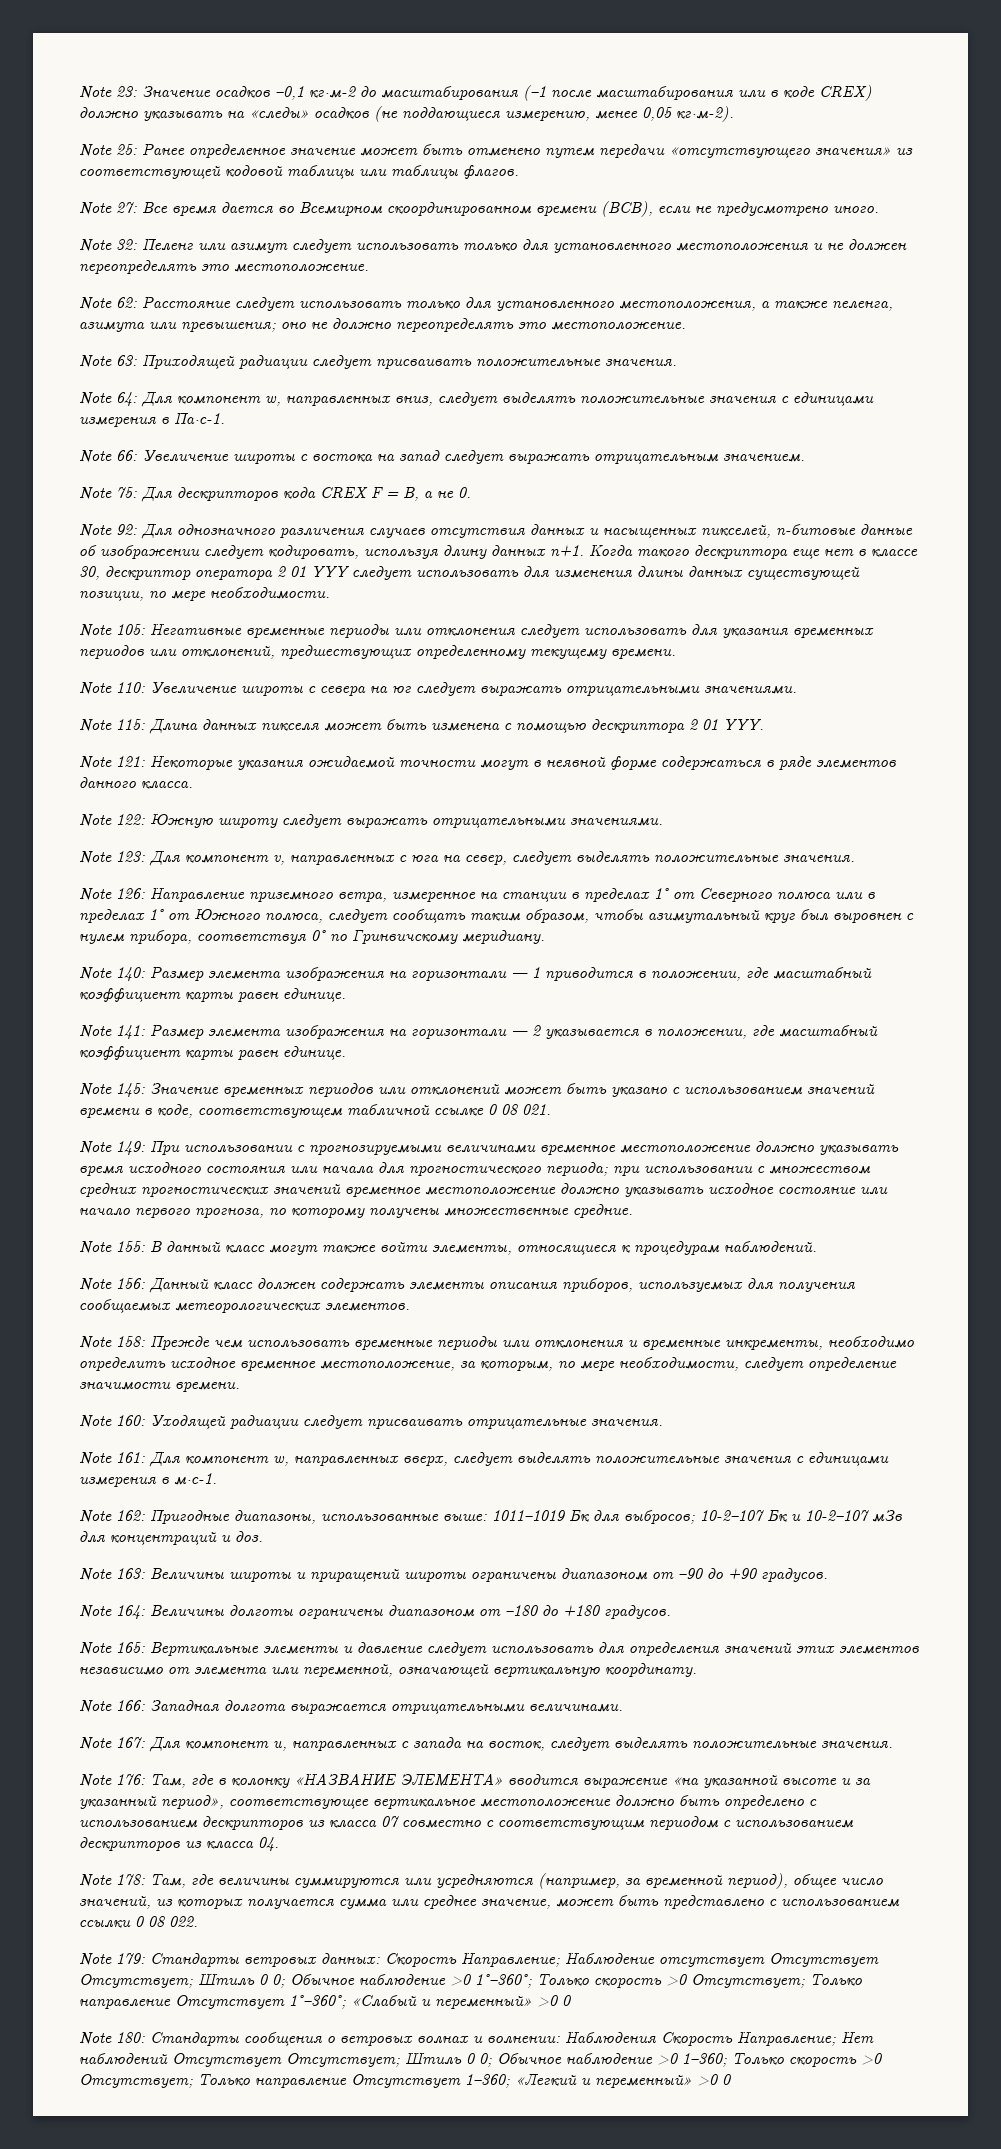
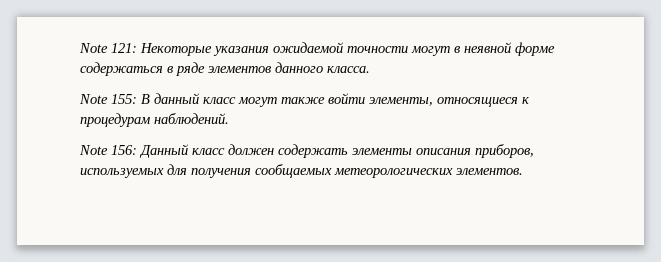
- Note 23: Значение осадков –0,1 кг·м-2 до масштабирования (–1 после масштабирования или в коде CREX) должно указывать на «следы» осадков (не поддающиеся измерению, менее 0,05 кг·м-2).
- Note 25: Ранее определенное значение может быть отменено путем передачи «отсутствующего значения» из соответствующей кодовой таблицы или таблицы флагов.
- Note 27: Все время дается во Всемирном скоординированном времени (ВСВ), если не предусмотрено иного.
- Note 32: Пеленг или азимут следует использовать только для установленного местоположения и не должен переопределять это местоположение.
- Note 62: Расстояние следует использовать только для установленного местоположения, а также пеленга, азимута или превышения; оно не должно переопределять это местоположение.
- Note 63: Приходящей радиации следует присваивать положительные значения.
- Note 64: Для компонент w, направленных вниз, следует выделять положительные значения с единицами измерения в Па·с-1.
- Note 66: Увеличение широты с востока на запад следует выражать отрицательным значением.
- Note 75: Для дескрипторов кода CREX F = B, а не 0.
- Note 92: Для однозначного различения случаев отсутствия данных и насыщенных пикселей, n-битовые данные об изображении следует кодировать, используя длину данных n+1. Когда такого дескриптора еще нет в классе 30, дескриптор оператора 2 01 YYY следует использовать для изменения длины данных существующей позиции, по мере необходимости.
- Note 105: Негативные временные периоды или отклонения следует использовать для указания временных периодов или отклонений, предшествующих определенному текущему времени.
- Note 110: Увеличение широты с севера на юг следует выражать отрицательными значениями.
- Note 115: Длина данных пикселя может быть изменена с помощью дескриптора 2 01 YYY.
- Note 122: Южную широту следует выражать отрицательными значениями.
- Note 123: Для компонент v, направленных с юга на север, следует выделять положительные значения.
- Note 126: Направление приземного ветра, измеренное на станции в пределах 1° от Северного полюса или в пределах 1° от Южного полюса, следует сообщать таким образом, чтобы азимутальный круг был выровнен с нулем прибора, соответствуя 0° по Гринвичскому меридиану.
- Note 140: Размер элемента изображения на горизонтали — 1 приводится в положении, где масштабный коэффициент карты равен единице.
- Note 141: Размер элемента изображения на горизонтали — 2 указывается в положении, где масштабный коэффициент карты равен единице.
- Note 145: Значение временных периодов или отклонений может быть указано с использованием значений времени в коде, соответствующем табличной ссылке 0 08 021.
- Note 149: При использовании с прогнозируемыми величинами временное местоположение должно указывать время исходного состояния или начала для прогностического периода; при использовании с множеством средних прогностических значений временное местоположение должно указывать исходное состояние или начало первого прогноза, по которому получены множественные средние.
- Note 158: Прежде чем использовать временные периоды или отклонения и временные инкременты, необходимо определить исходное временное местоположение, за которым, по мере необходимости, следует определение значимости времени.
- Note 160: Уходящей радиации следует присваивать отрицательные значения.
- Note 161: Для компонент w, направленных вверх, следует выделять положительные значения с единицами измерения в м·с-1.
- Note 162: Пригодные диапазоны, использованные выше: 1011–1019 Бк для выбросов; 10-2–107 Бк и 10-2–107 мЗв для концентраций и доз.
- Note 163: Величины широты и приращений широты ограничены диапазоном от –90 до +90 градусов.
- Note 164: Величины долготы ограничены диапазоном от –180 до +180 градусов.
- Note 165: Вертикальные элементы и давление следует использовать для определения значений этих элементов независимо от элемента или переменной, означающей вертикальную координату.
- Note 166: Западная долгота выражается отрицательными величинами.
- Note 167: Для компонент u, направленных с запада на восток, следует выделять положительные значения.
- Note 176: Там, где в колонку «НАЗВАНИЕ ЭЛЕМЕНТА» вводится выражение «на указанной высоте и за указанный период», соответствующее вертикальное местоположение должно быть определено с использованием дескрипторов из класса 07 совместно с соответствующим периодом с использованием дескрипторов из класса 04.
- Note 178: Там, где величины суммируются или усредняются (например, за временной период), общее число значений, из которых получается сумма или среднее значение, может быть представлено с использованием ссылки 0 08 022.
- Note 179: Стандарты ветровых данных: Скорость Направление; Наблюдение отсутствует Отсутствует Отсутствует; Штиль 0 0; Обычное наблюдение >0 1°–360°; Только скорость >0 Отсутствует; Только направление Отсутствует 1°–360°; «Слабый и переменный» >0 0
- Note 180: Стандарты сообщения о ветровых волнах и волнении: Наблюдения Скорость Направление; Нет наблюдений Отсутствует Отсутствует; Штиль 0 0; Обычное наблюдение >0 1–360; Только скорость >0 Отсутствует; Только направление Отсутствует 1–360; «Легкий и переменный» >0 0

